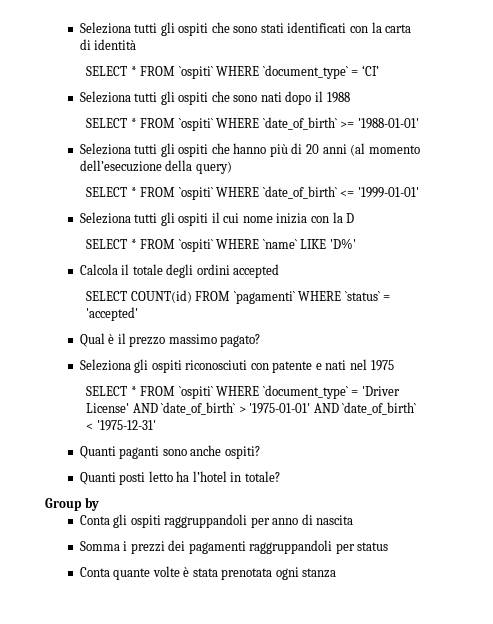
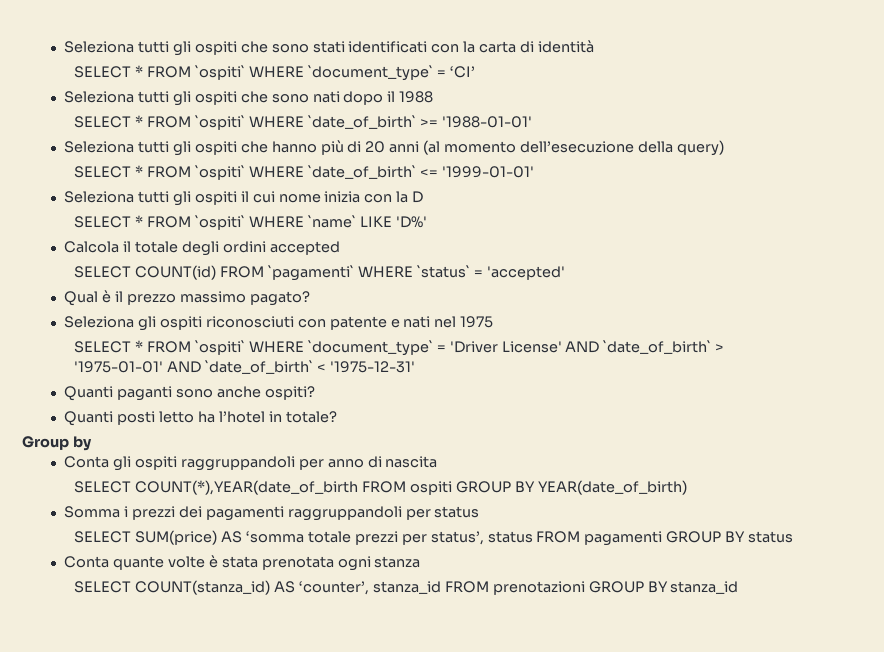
+ SELECT COUNT(*),YEAR(date_of_birth FROM ospiti GROUP BY YEAR(date_of_birth)
+ SELECT SUM(price) AS ‘somma totale prezzi per status’, status FROM pagamenti GROUP BY status
+ SELECT COUNT(stanza_id) AS ‘counter’, stanza_id FROM prenotazioni GROUP BY stanza_id

